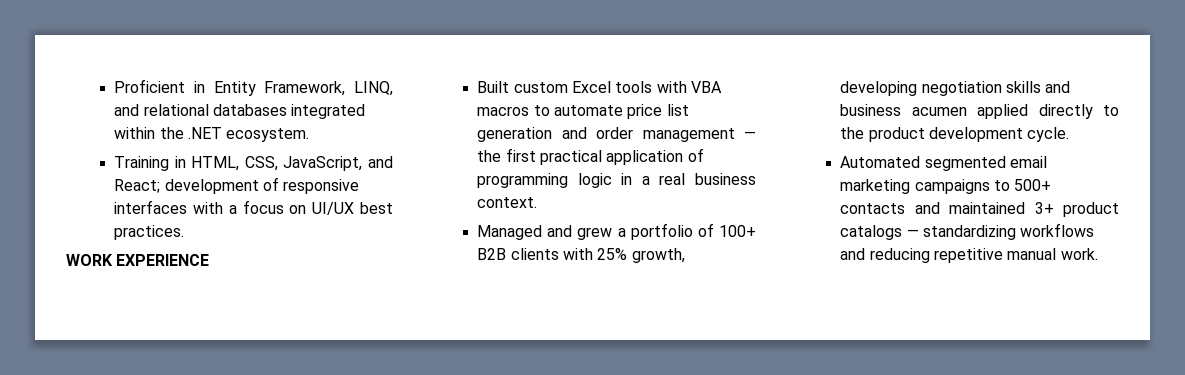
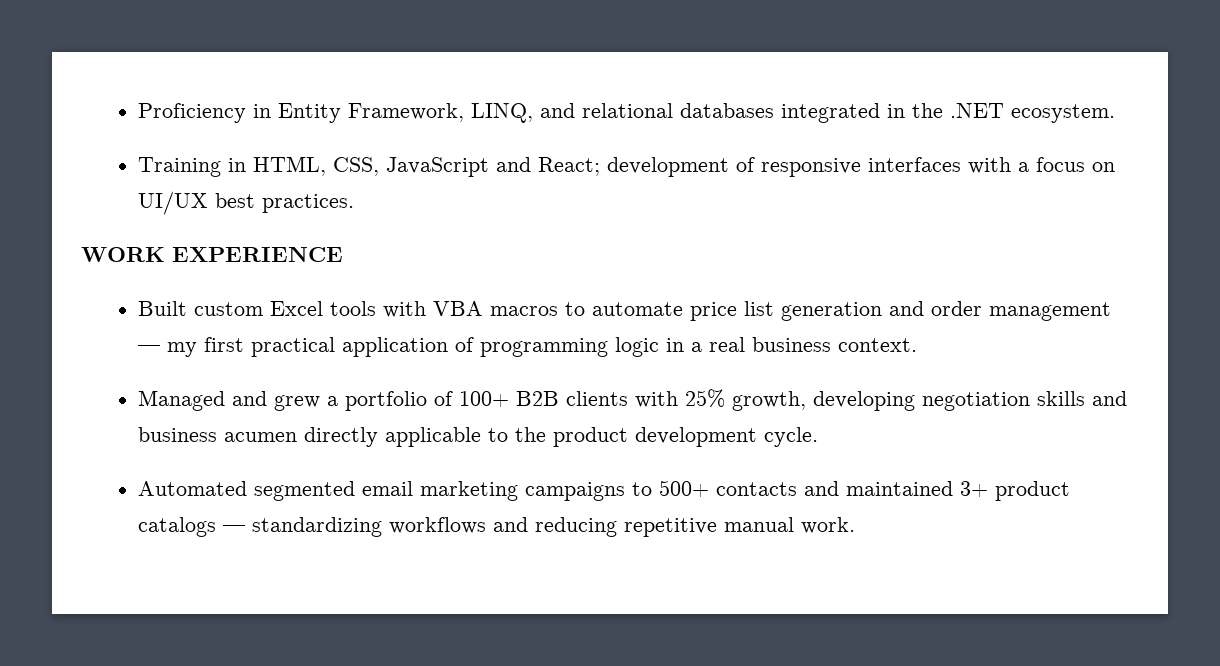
- Proficient in Entity Framework, LINQ, and relational databases integrated within the .NET ecosystem.
+ Proficiency in Entity Framework, LINQ, and relational databases integrated in the .NET ecosystem.
- Training in HTML, CSS, JavaScript, and React; development of responsive interfaces with a focus on UI/UX best practices.
+ Training in HTML, CSS, JavaScript and React; development of responsive interfaces with a focus on UI/UX best practices.
- Built custom Excel tools with VBA macros to automate price list generation and order management — the first practical application of programming logic in a real business context.
+ Built custom Excel tools with VBA macros to automate price list generation and order management — my first practical application of programming logic in a real business context.
- Managed and grew a portfolio of 100+ B2B clients with 25% growth, developing negotiation skills and business acumen applied directly to the product development cycle.
+ Managed and grew a portfolio of 100+ B2B clients with 25% growth, developing negotiation skills and business acumen directly applicable to the product development cycle.

